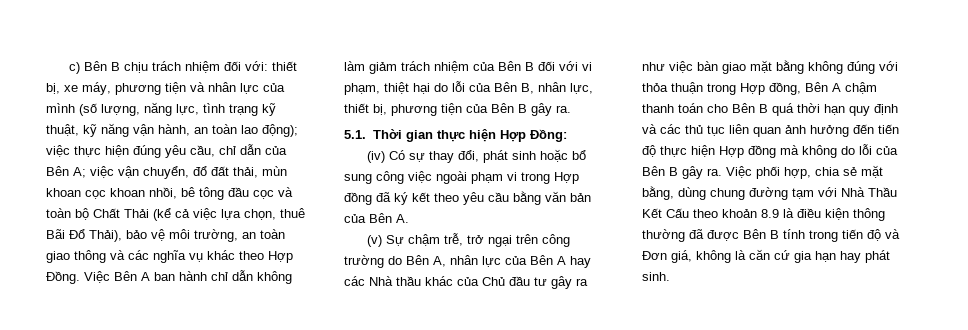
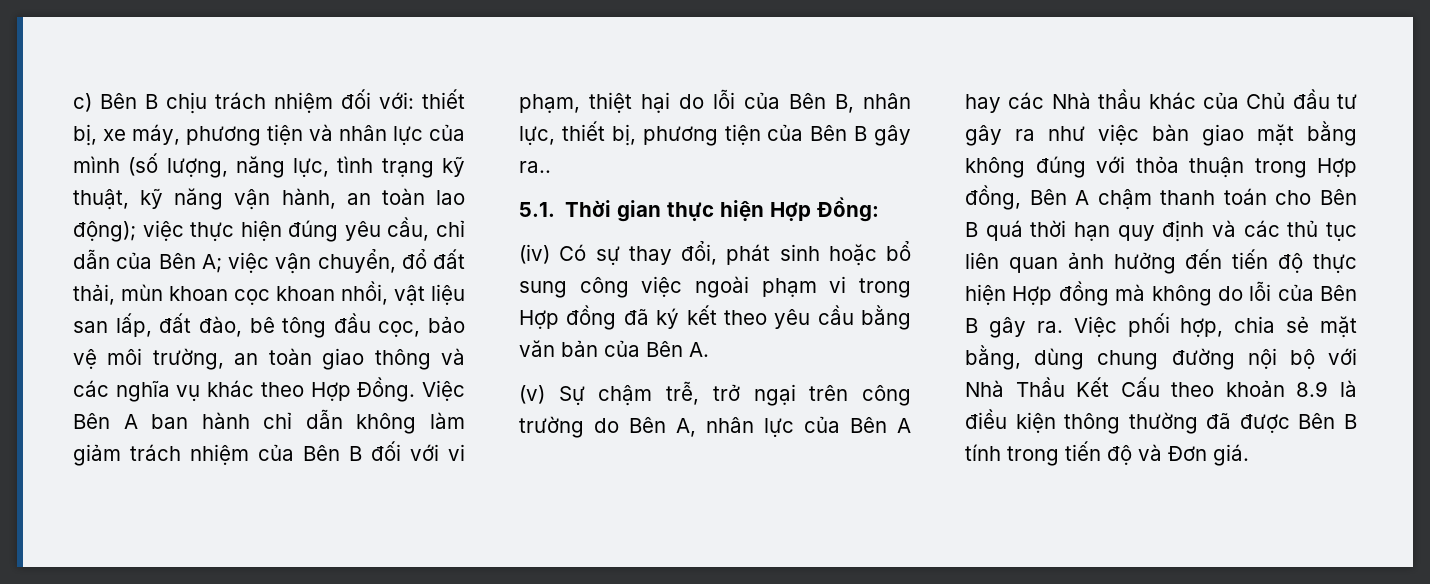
- việc vận chuyển, đổ đất thải, mùn khoan cọc khoan nhồi, bê tông đầu cọc và toàn bộ Chất Thải (kể cả việc lựa chọn, thuê Bãi Đổ Thải), bảo vệ môi trường, an toàn giao thông và các nghĩa vụ khác theo Hợp Đồng.
+ việc vận chuyển, đổ đất thải, mùn khoan cọc khoan nhồi, vật liệu san lấp, đất đào, bê tông đầu cọc, bảo vệ môi trường, an toàn giao thông và các nghĩa vụ khác theo Hợp Đồng.
- Việc Bên A ban hành chỉ dẫn không làm giảm trách nhiệm của Bên B đối với vi phạm, thiệt hại do lỗi của Bên B, nhân lực, thiết bị, phương tiện của Bên B gây ra.
+ Việc Bên A ban hành chỉ dẫn không làm giảm trách nhiệm của Bên B đối với vi phạm, thiệt hại do lỗi của Bên B, nhân lực, thiết bị, phương tiện của Bên B gây ra..
- Việc phối hợp, chia sẻ mặt bằng, dùng chung đường tạm với Nhà Thầu Kết Cấu theo khoản 8.9 là điều kiện thông thường đã được Bên B tính trong tiến độ và Đơn giá, không là căn cứ gia hạn hay phát sinh.
+ Việc phối hợp, chia sẻ mặt bằng, dùng chung đường nội bộ với Nhà Thầu Kết Cấu theo khoản 8.9 là điều kiện thông thường đã được Bên B tính trong tiến độ và Đơn giá.

